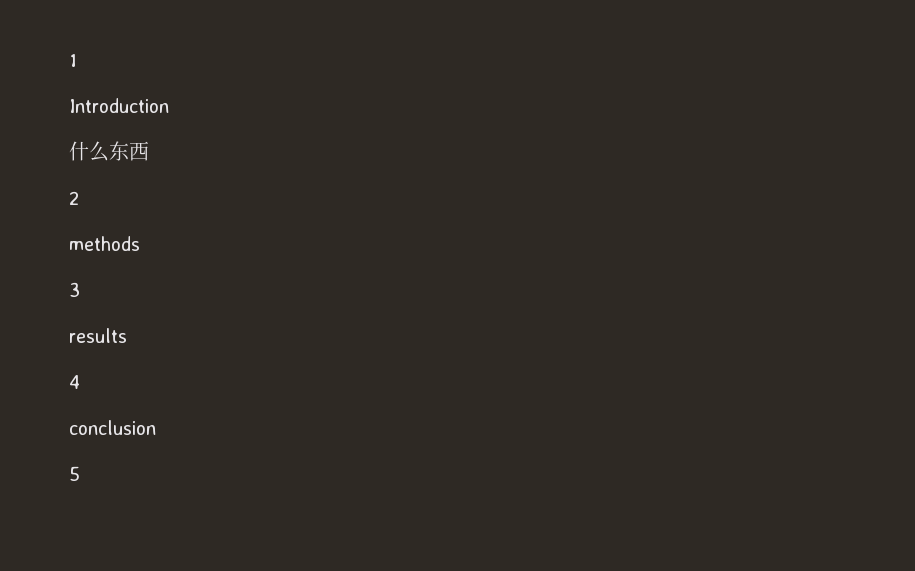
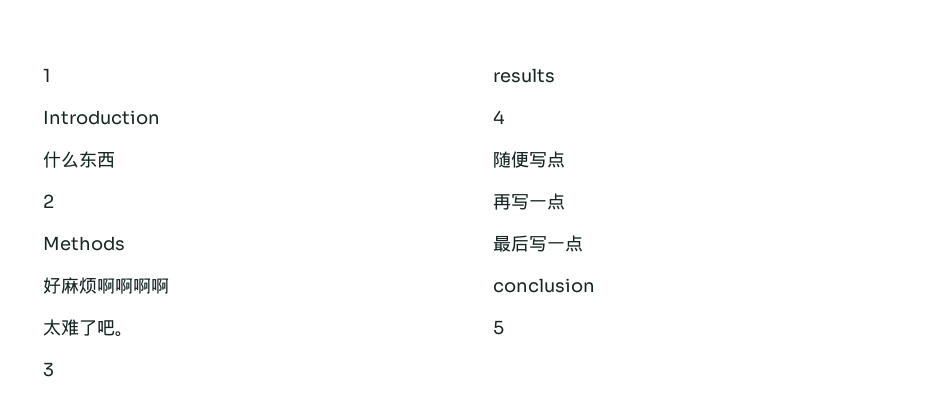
- methods
+ Methods
+ 好麻烦啊啊啊啊
+ 太难了吧。
  3
  results
  4
+ 随便写点
+ 再写一点
+ 最后写一点

